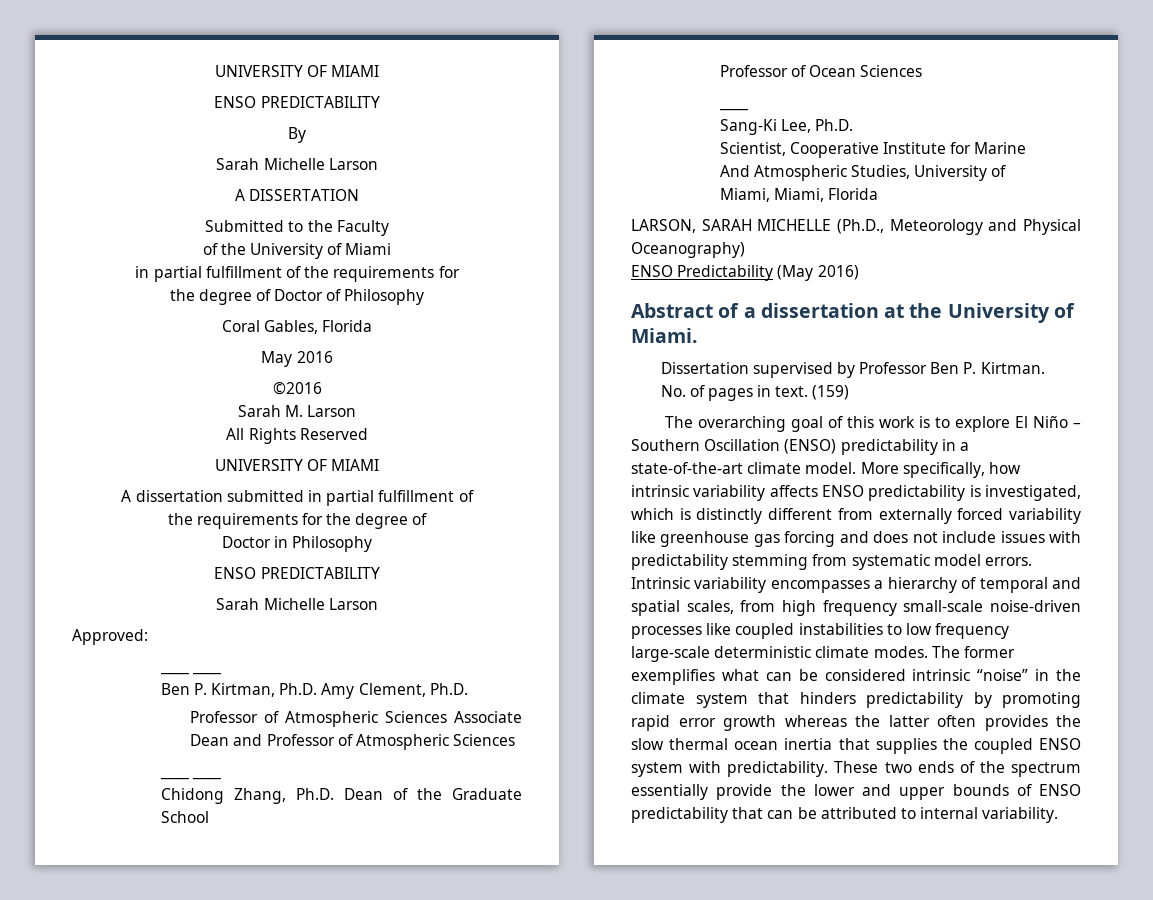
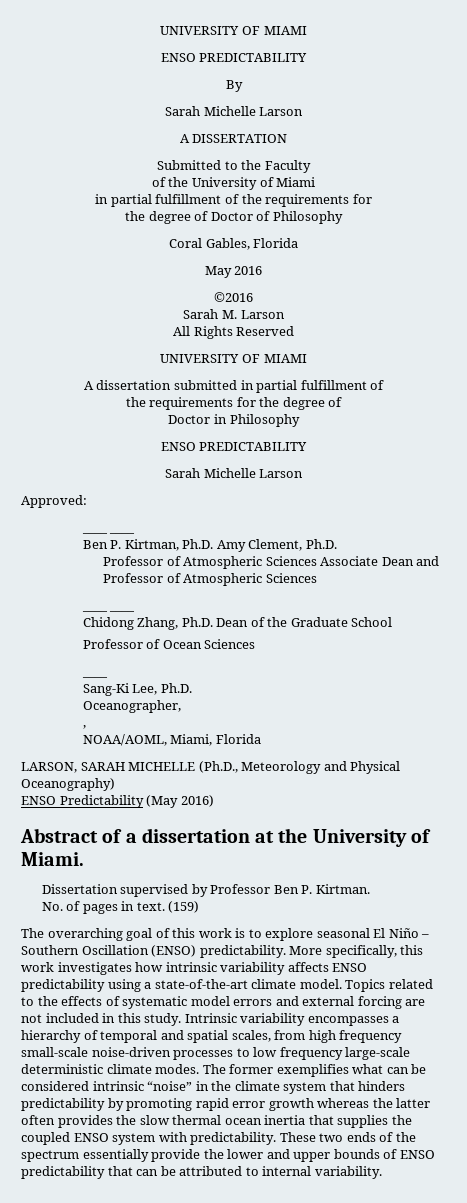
- Scientist, Cooperative Institute for Marine
- And Atmospheric Studies, University of
- Miami, Miami, Florida
+ Oceanographer,
+ ,
+ NOAA/AOML, Miami, Florida
- The overarching goal of this work is to explore El Niño – Southern Oscillation (ENSO) predictability in a state-of-the-art climate model. More specifically, how intrinsic variability affects ENSO predictability is investigated, which is distinctly different from externally forced variability like greenhouse gas forcing and does not include issues with predictability stemming from systematic model errors.
+ The overarching goal of this work is to explore seasonal El Niño – Southern Oscillation (ENSO) predictability. More specifically, this work investigates how intrinsic variability affects ENSO predictability using a state-of-the-art climate model. Topics related to the effects of systematic model errors and external forcing are not included in this study.
- Intrinsic variability encompasses a hierarchy of temporal and spatial scales, from high frequency small-scale noise-driven processes like coupled instabilities to low frequency large-scale deterministic climate modes.
+ Intrinsic variability encompasses a hierarchy of temporal and spatial scales, from high frequency small-scale noise-driven processes to low frequency large-scale deterministic climate modes.

